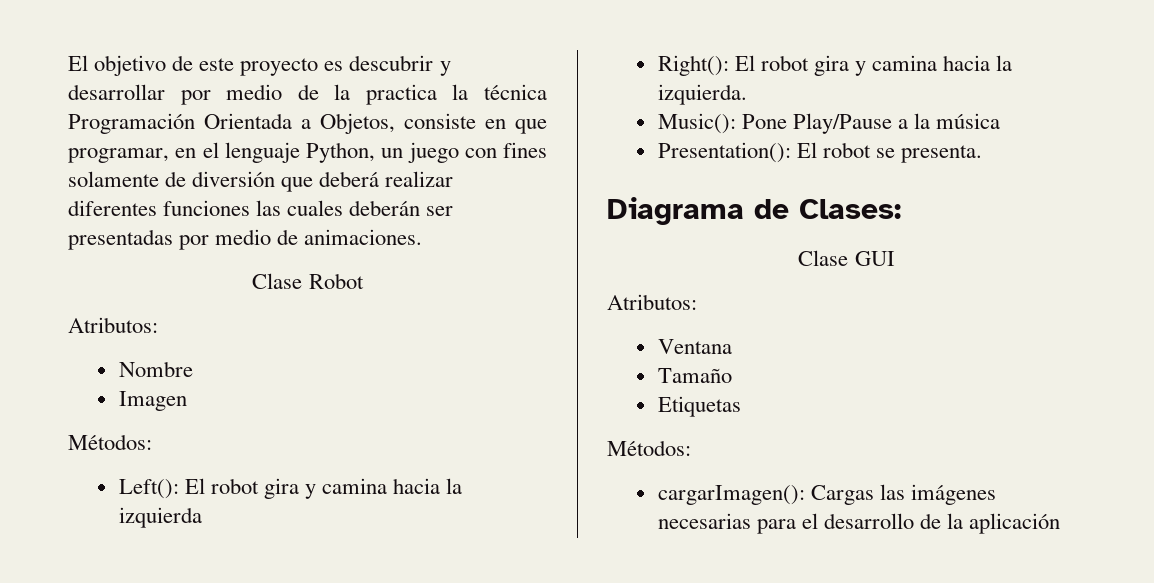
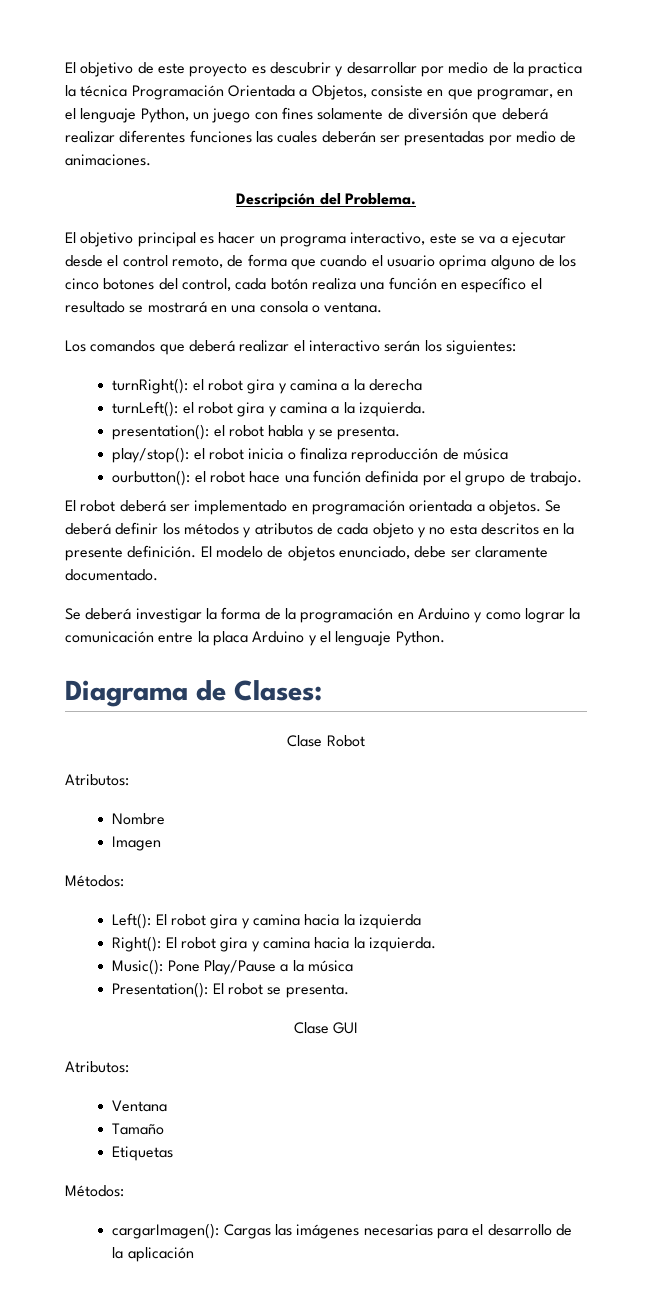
+ Descripción del Problema.
+ El objetivo principal es hacer un programa interactivo, este se va a ejecutar desde el control remoto, de forma que cuando el usuario oprima alguno de los cinco botones del control, cada botón realiza una función en específico el resultado se mostrará en una consola o ventana.
+ Los comandos que deberá realizar el interactivo serán los siguientes:
+ turnRight(): el robot gira y camina a la derecha
+ turnLeft(): el robot gira y camina a la izquierda.
+ presentation(): el robot habla y se presenta.
+ play/stop(): el robot inicia o finaliza reproducción de música
+ ourbutton(): el robot hace una función definida por el grupo de trabajo.
+ El robot deberá ser implementado en programación orientada a objetos. Se deberá definir los métodos y atributos de cada objeto y no esta descritos en la presente definición. El modelo de objetos enunciado, debe ser claramente documentado.
+ Se deberá investigar la forma de la programación en Arduino y como lograr la comunicación entre la placa Arduino y el lenguaje Python.
+ Diagrama de Clases:
- Diagrama de Clases:

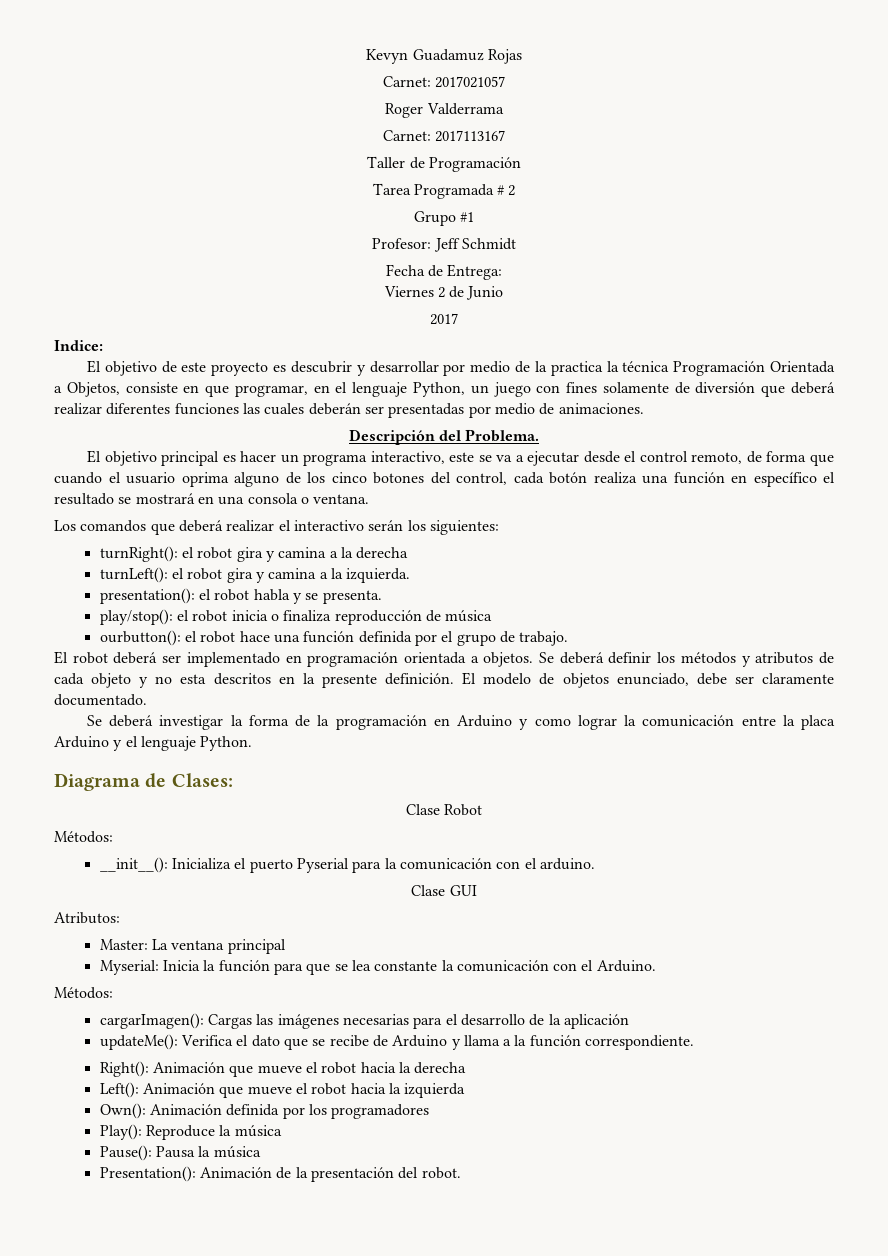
+ Kevyn Guadamuz Rojas
+ Carnet: 2017021057
+ Roger Valderrama
+ Carnet: 2017113167
+ Taller de Programación
+ Tarea Programada # 2
+ Grupo #1
+ Profesor: Jeff Schmidt
+ Fecha de Entrega:
+ Viernes 2 de Junio
+ 2017
+ Indice:
  Clase Robot
- Atributos:
- Nombre
- Imagen
  Métodos:
- Left(): El robot gira y camina hacia la izquierda
- Right(): El robot gira y camina hacia la izquierda.
- Music(): Pone Play/Pause a la música
- Presentation(): El robot se presenta.
+ __init__(): Inicializa el puerto Pyserial para la comunicación con el arduino.
  Clase GUI
  Atributos:
- Ventana
- Tamaño
- Etiquetas
+ Master: La ventana principal
+ Myserial: Inicia la función para que se lea constante la comunicación con el Arduino.
+ updateMe(): Verifica el dato que se recibe de Arduino y llama a la función correspondiente.
+ Right(): Animación que mueve el robot hacia la derecha
+ Left(): Animación que mueve el robot hacia la izquierda
+ Own(): Animación definida por los programadores
+ Play(): Reproduce la música
+ Pause(): Pausa la música
+ Presentation(): Animación de la presentación del robot.

